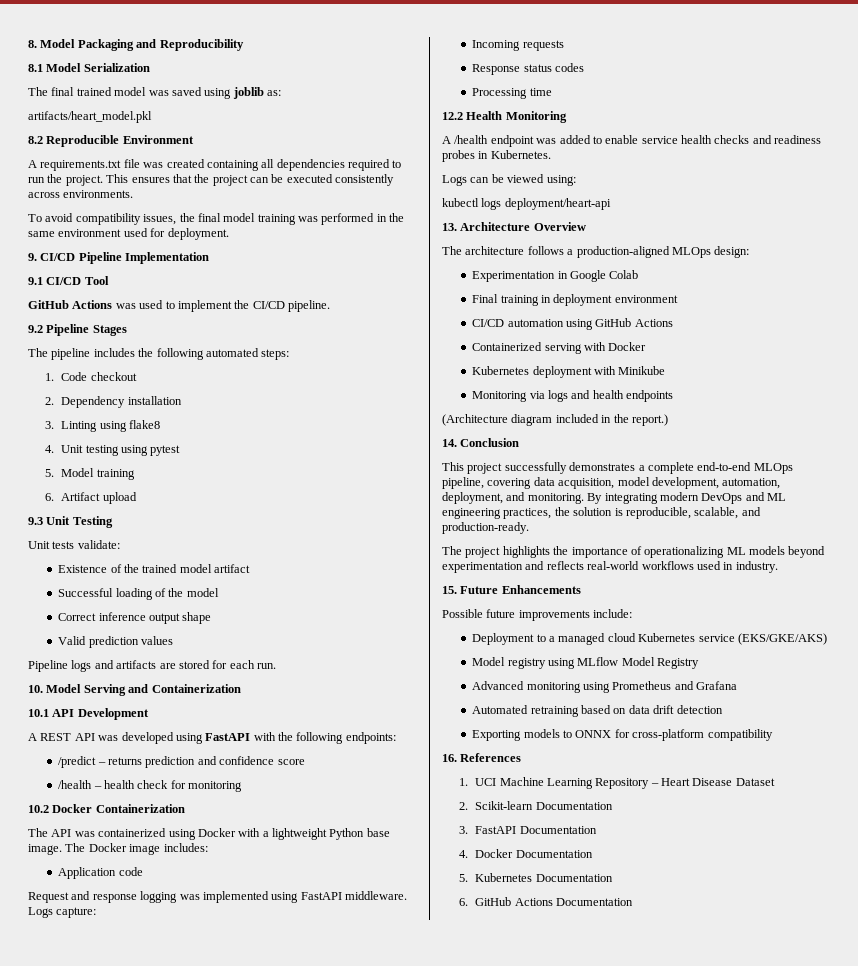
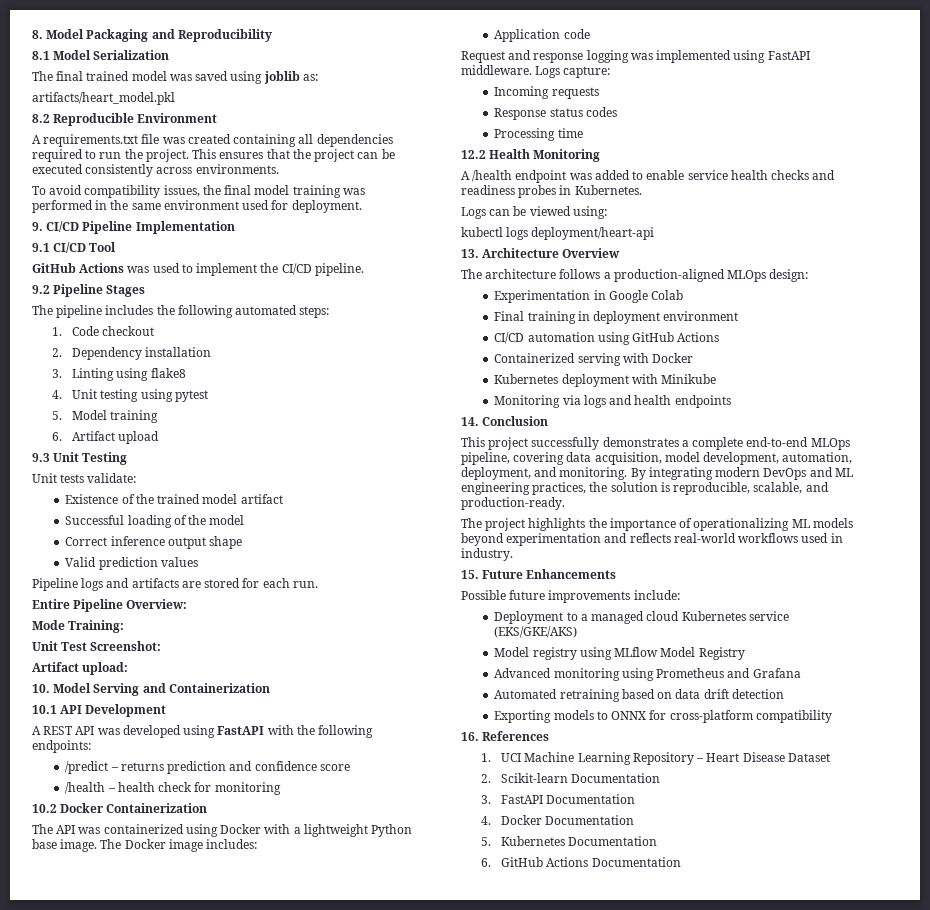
+ Entire Pipeline Overview:
+ Mode Training:
+ Unit Test Screenshot:
+ Artifact upload:
- (Architecture diagram included in the report.)

